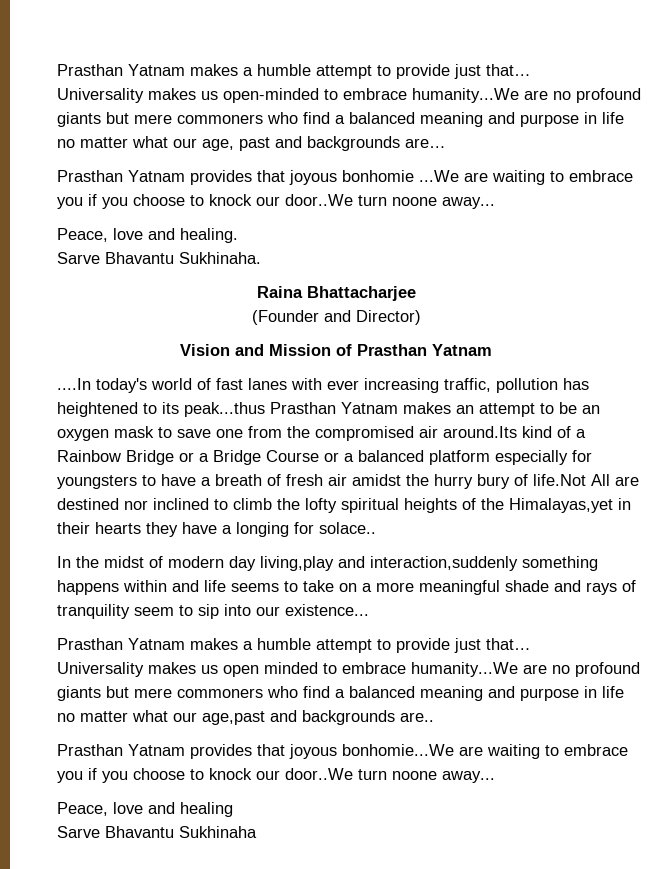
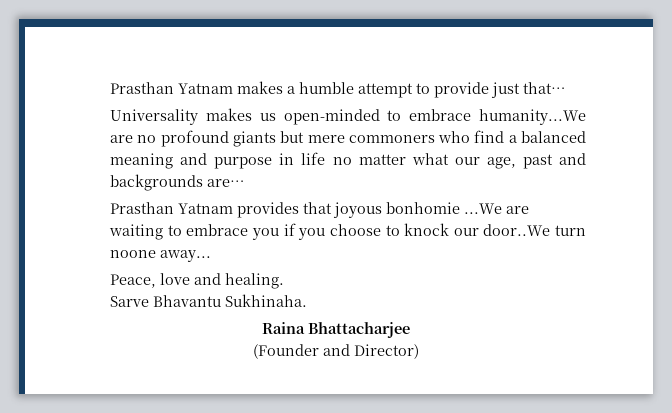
- Vision and Mission of Prasthan Yatnam
- ....In today's world of fast lanes with ever increasing traffic, pollution has heightened to its peak...thus Prasthan Yatnam makes an attempt to be an oxygen mask to save one from the compromised air around.Its kind of a Rainbow Bridge or a Bridge Course or a balanced platform especially for youngsters to have a breath of fresh air amidst the hurry bury of life.Not All are destined nor inclined to climb the lofty spiritual heights of the Himalayas,yet in their hearts they have a longing for solace..
- In the midst of modern day living,play and interaction,suddenly something happens within and life seems to take on a more meaningful shade and rays of tranquility seem to sip into our existence...
- Prasthan Yatnam makes a humble attempt to provide just that…
- Universality makes us open minded to embrace humanity...We are no profound giants but mere commoners who find a balanced meaning and purpose in life no matter what our age,past and backgrounds are..
- Prasthan Yatnam provides that joyous bonhomie...We are waiting to embrace you if you choose to knock our door..We turn noone away...
- Peace, love and healing
- Sarve Bhavantu Sukhinaha

